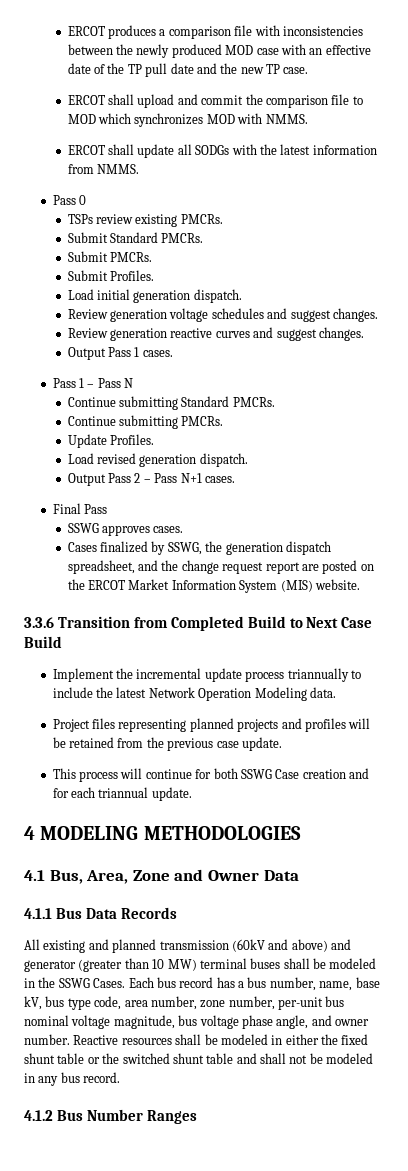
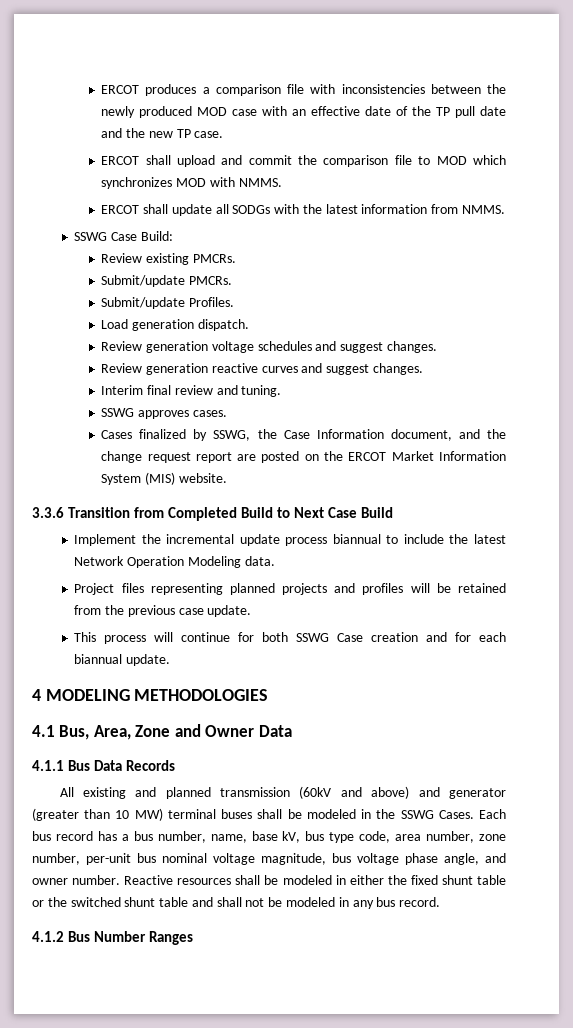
- Pass 0
- TSPs review existing PMCRs.
+ SSWG Case Build:
+ Review existing PMCRs.
- Submit Standard PMCRs.
- Submit PMCRs.
- Submit Profiles.
- Load initial generation dispatch.
+ Submit/update PMCRs.
+ Submit/update Profiles.
+ Load generation dispatch.
- Output Pass 1 cases.
- Pass 1 – Pass N
- Continue submitting Standard PMCRs.
- Continue submitting PMCRs.
- Update Profiles.
- Load revised generation dispatch.
- Output Pass 2 – Pass N+1 cases.
- Final Pass
+ Interim final review and tuning.
- Cases finalized by SSWG, the generation dispatch spreadsheet, and the change request report are posted on the ERCOT Market Information System (MIS) website.
+ Cases finalized by SSWG, the Case Information document, and the change request report are posted on the ERCOT Market Information System (MIS) website.
- Implement the incremental update process triannually to include the latest Network Operation Modeling data.
+ Implement the incremental update process biannual to include the latest Network Operation Modeling data.
- This process will continue for both SSWG Case creation and for each triannual update.
+ This process will continue for both SSWG Case creation and for each biannual update.

